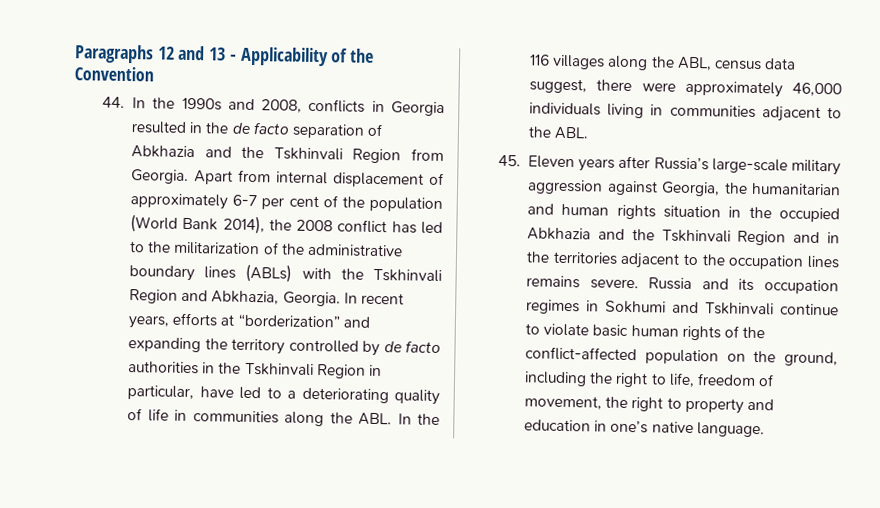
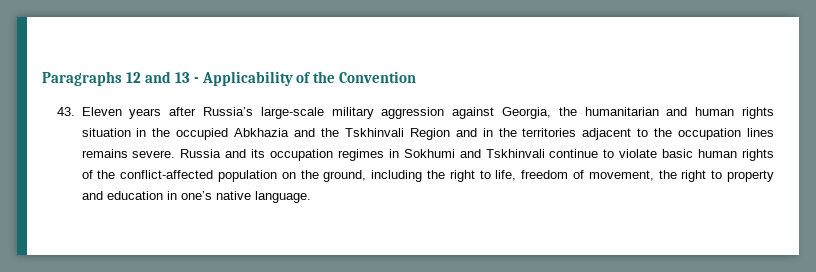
- 44. In the 1990s and 2008, conflicts in Georgia resulted in the de facto separation of Abkhazia and the Tskhinvali Region from Georgia. Apart from internal displacement of approximately 6-7 per cent of the population (World Bank 2014), the 2008 conflict has led to the militarization of the administrative boundary lines (ABLs) with the Tskhinvali Region and Abkhazia, Georgia. In recent years, efforts at “borderization” and expanding the territory controlled by de facto authorities in the Tskhinvali Region in particular, have led to a deteriorating quality of life in communities along the ABL. In the 116 villages along the ABL, census data suggest, there were approximately 46,000 individuals living in communities adjacent to the ABL.
- 45. Eleven years after Russia’s large-scale military aggression against Georgia, the humanitarian and human rights situation in the occupied Abkhazia and the Tskhinvali Region and in the territories adjacent to the occupation lines remains severe.
+ 43. Eleven years after Russia’s large-scale military aggression against Georgia, the humanitarian and human rights situation in the occupied Abkhazia and the Tskhinvali Region and in the territories adjacent to the occupation lines remains severe.

